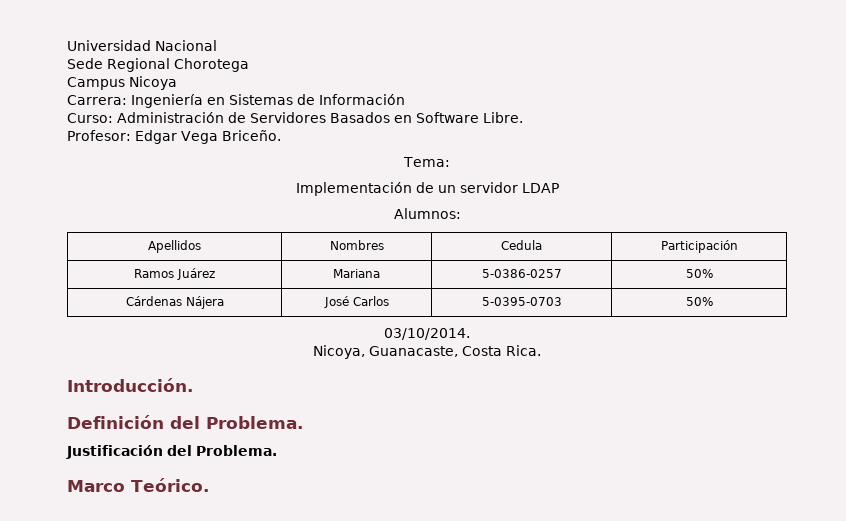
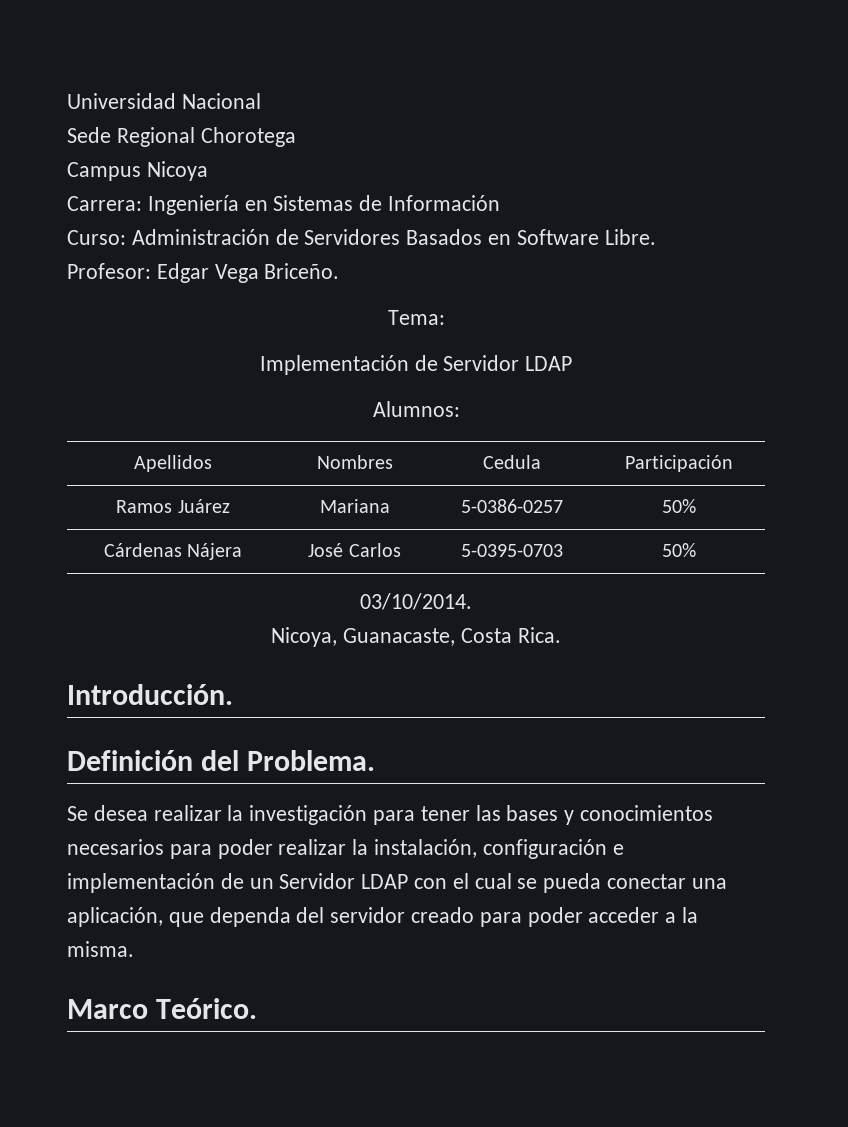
- Implementación de un servidor LDAP
+ Implementación de Servidor LDAP
- Justificación del Problema.
+ Se desea realizar la investigación para tener las bases y conocimientos necesarios para poder realizar la instalación, configuración e implementación de un Servidor LDAP con el cual se pueda conectar una aplicación, que dependa del servidor creado para poder acceder a la misma.

